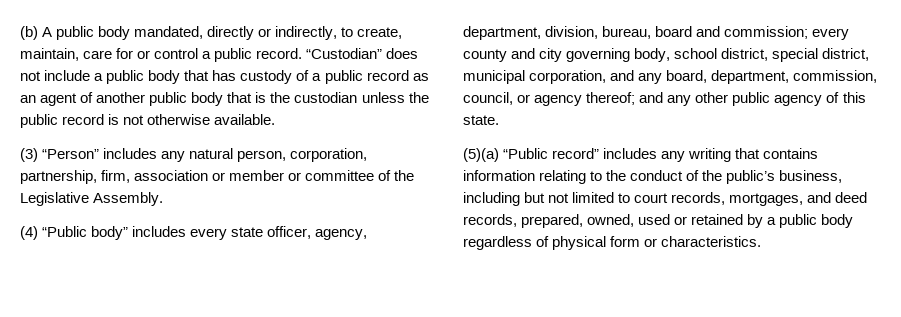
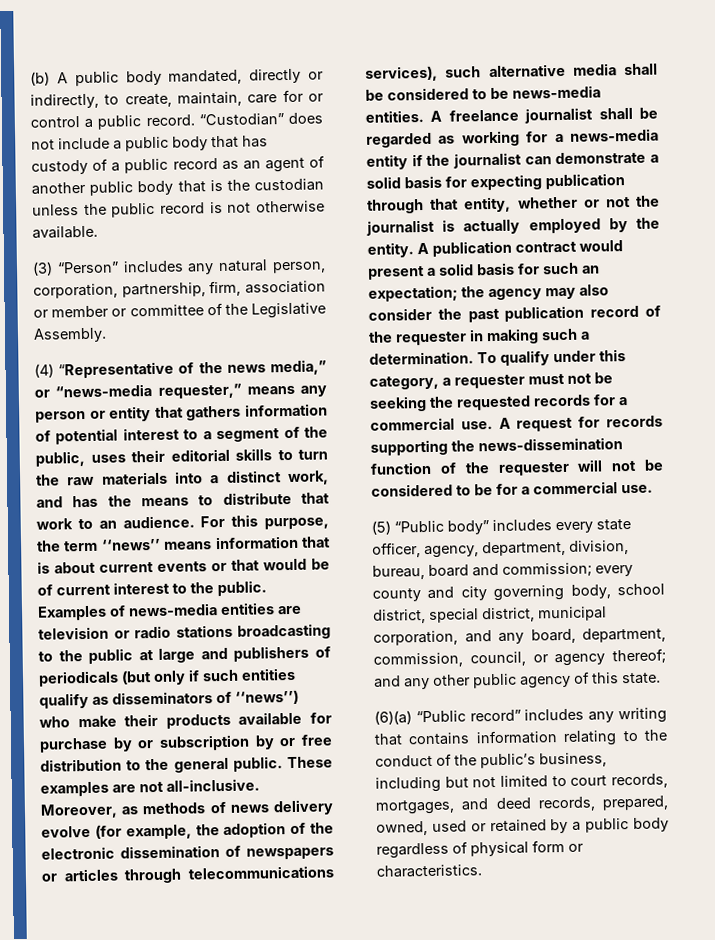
- (4) “Public body” includes every state officer, agency, department, division, bureau, board and commission; every county and city governing body, school district, special district, municipal corporation, and any board, department, commission, council, or agency thereof; and any other public agency of this state.
+ (4) “Representative of the news media,” or “news-media requester,” means any person or entity that gathers information of potential interest to a segment of the public, uses their editorial skills to turn the raw materials into a distinct work, and has the means to distribute that work to an audience. For this purpose, the term ‘‘news’’ means information that is about current events or that would be of current interest to the public. Examples of news-media entities are television or radio stations broadcasting to the public at large and publishers of periodicals (but only if such entities qualify as disseminators of ‘‘news’’) who make their products available for purchase by or subscription by or free distribution to the general public. These examples are not all-inclusive. Moreover, as methods of news delivery evolve (for example, the adoption of the electronic dissemination of newspapers or articles through telecommunications services), such alternative media shall be considered to be news-media entities. A freelance journalist shall be regarded as working for a news-media entity if the journalist can demonstrate a solid basis for expecting publication through that entity, whether or not the journalist is actually employed by the entity. A publication contract would present a solid basis for such an expectation; the agency may also consider the past publication record of the requester in making such a determination. To qualify under this category, a requester must not be seeking the requested records for a commercial use. A request for records supporting the news-dissemination function of the requester will not be considered to be for a commercial use.
+ (5) “Public body” includes every state officer, agency, department, division, bureau, board and commission; every county and city governing body, school district, special district, municipal corporation, and any board, department, commission, council, or agency thereof; and any other public agency of this state.
- (5)(a) “Public record” includes any writing that contains information relating to the conduct of the public’s business, including but not limited to court records, mortgages, and deed records, prepared, owned, used or retained by a public body regardless of physical form or characteristics.
+ (6)(a) “Public record” includes any writing that contains information relating to the conduct of the public’s business, including but not limited to court records, mortgages, and deed records, prepared, owned, used or retained by a public body regardless of physical form or characteristics.

